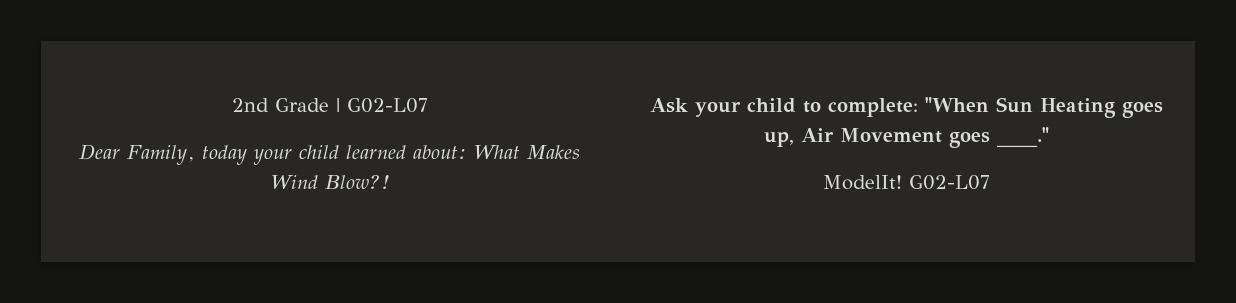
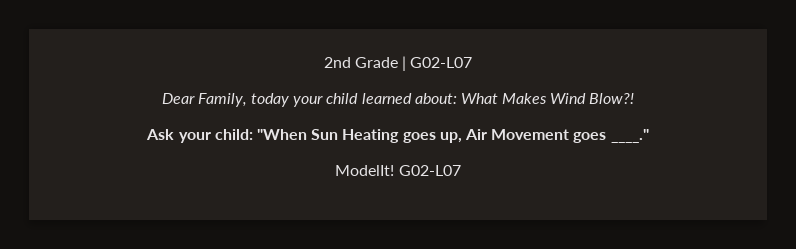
- Ask your child to complete: "When Sun Heating goes up, Air Movement goes ____."
+ Ask your child: "When Sun Heating goes up, Air Movement goes ____."

